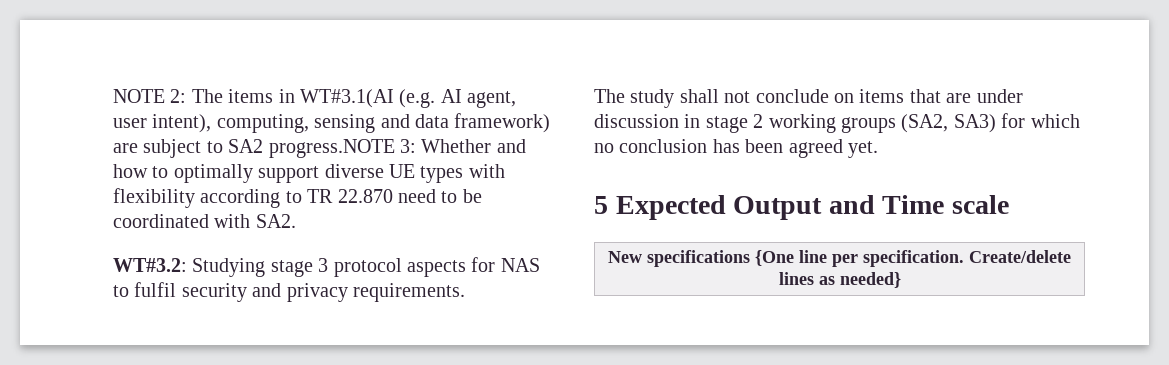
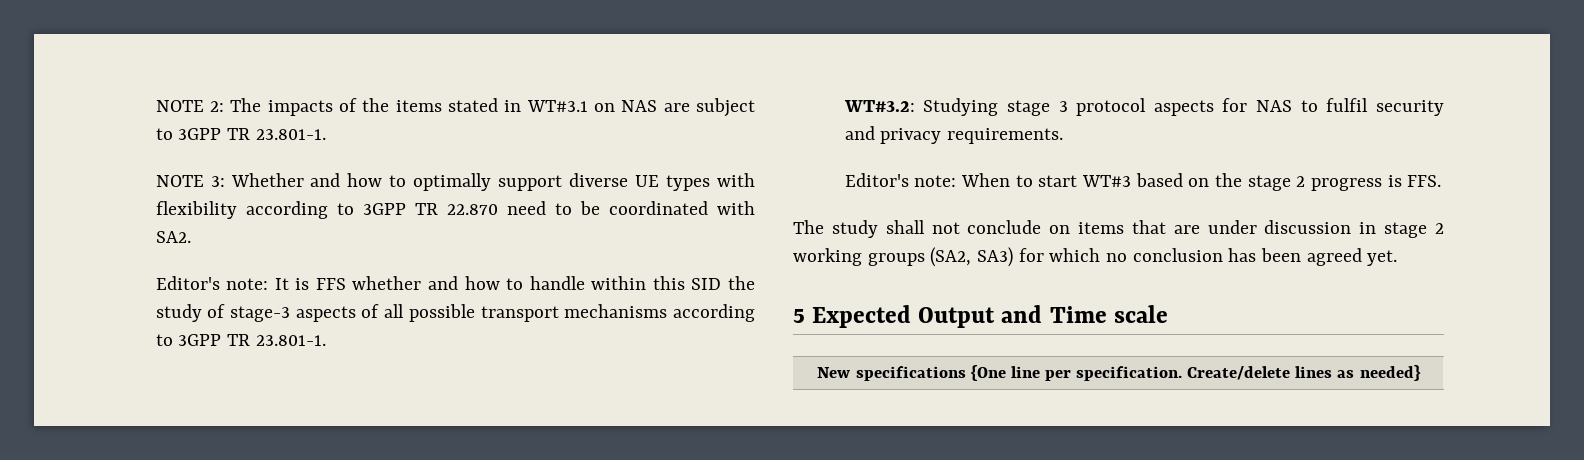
- NOTE 2: The items in WT#3.1(AI (e.g. AI agent, user intent), computing, sensing and data framework) are subject to SA2 progress.NOTE 3: Whether and how to optimally support diverse UE types with flexibility according to TR 22.870 need to be coordinated with SA2.
+ NOTE 2: The impacts of the items stated in WT#3.1 on NAS are subject to 3GPP TR 23.801-1.
+ NOTE 3: Whether and how to optimally support diverse UE types with flexibility according to 3GPP TR 22.870 need to be coordinated with SA2.
+ Editor's note: It is FFS whether and how to handle within this SID the study of stage-3 aspects of all possible transport mechanisms according to 3GPP TR 23.801-1.
+ Editor's note: When to start WT#3 based on the stage 2 progress is FFS.

